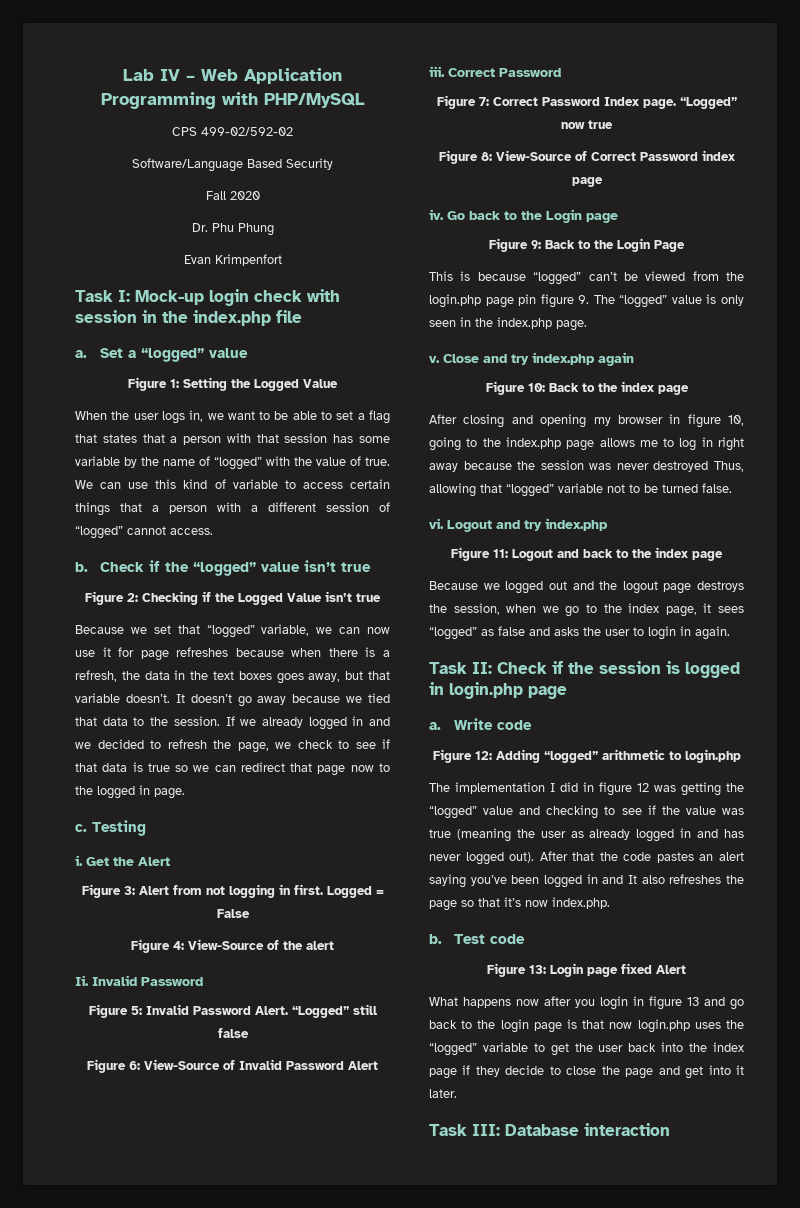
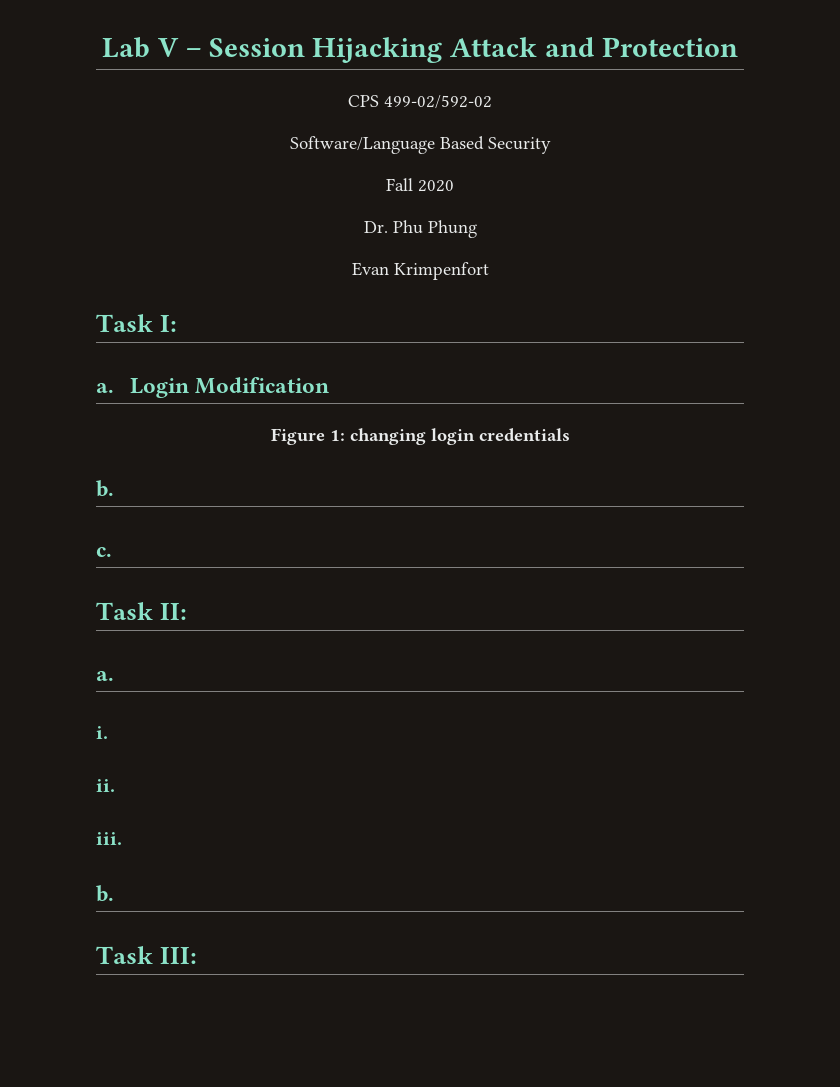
- Lab IV – Web Application Programming with PHP/MySQL
+ Lab V – Session Hijacking Attack and Protection
- Task I: Mock-up login check with session in the index.php file
- a. Set a “logged” value
- Figure 1: Setting the Logged Value
- When the user logs in, we want to be able to set a flag that states that a person with that session has some variable by the name of “logged” with the value of true. We can use this kind of variable to access certain things that a person with a different session of “logged” cannot access.
- b. Check if the “logged” value isn’t true
- Figure 2: Checking if the Logged Value isn’t true
- Because we set that “logged” variable, we can now use it for page refreshes because when there is a refresh, the data in the text boxes goes away, but that variable doesn’t. It doesn’t go away because we tied that data to the session. If we already logged in and we decided to refresh the page, we check to see if that data is true so we can redirect that page now to the logged in page.
- c. Testing
- i. Get the Alert
- Figure 3: Alert from not logging in first. Logged = False
- Figure 4: View-Source of the alert
- Ii. Invalid Password
- Figure 5: Invalid Password Alert. “Logged” still false
- Figure 6: View-Source of Invalid Password Alert
- iii. Correct Password
- Figure 7: Correct Password Index page. “Logged” now true
- Figure 8: View-Source of Correct Password index page
- iv. Go back to the Login page
- Figure 9: Back to the Login Page
- This is because “logged” can’t be viewed from the login.php page pin figure 9. The “logged” value is only seen in the index.php page.
- v. Close and try index.php again
- Figure 10: Back to the index page
- After closing and opening my browser in figure 10, going to the index.php page allows me to log in right away because the session was never destroyed Thus, allowing that “logged” variable not to be turned false.
- vi. Logout and try index.php
- Figure 11: Logout and back to the index page
- Because we logged out and the logout page destroys the session, when we go to the index page, it sees “logged” as false and asks the user to login in again.
- Task II: Check if the session is logged in login.php page
- a. Write code
- Figure 12: Adding “logged” arithmetic to login.php
- The implementation I did in figure 12 was getting the “logged” value and checking to see if the value was true (meaning the user as already logged in and has never logged out). After that the code pastes an alert saying you’ve been logged in and It also refreshes the page so that it’s now index.php.
- b. Test code
- Figure 13: Login page fixed Alert
- What happens now after you login in figure 13 and go back to the login page is that now login.php uses the “logged” variable to get the user back into the index page if they decide to close the page and get into it later.
+ Task I:
+ a. Login Modification
+ Figure 1: changing login credentials
+ b.
+ c.
+ Task II:
+ a.
+ i.
+ ii.
+ iii.
+ b.
- Task III: Database interaction
+ Task III:

